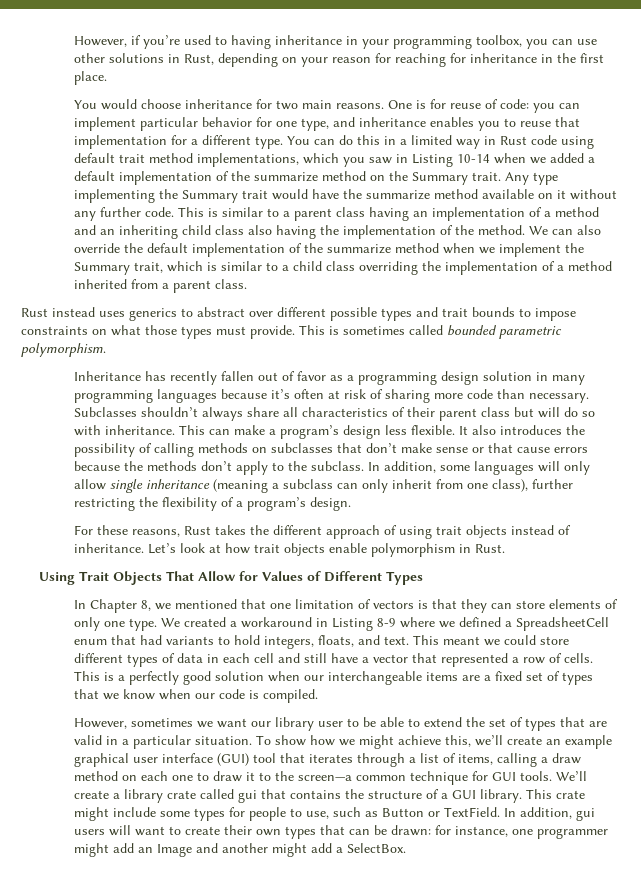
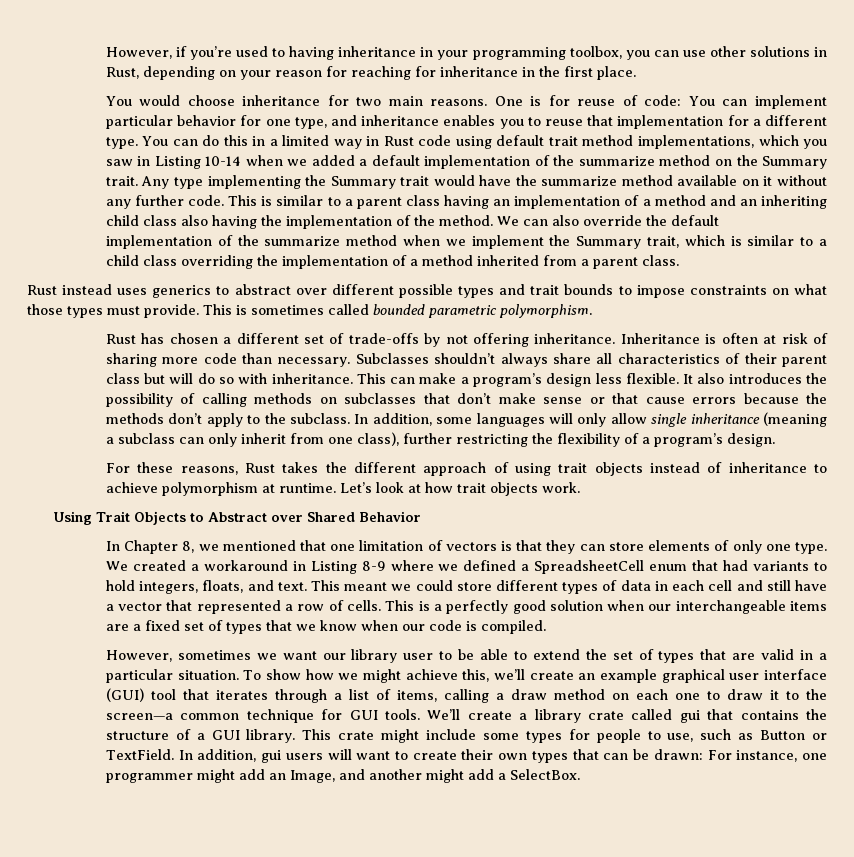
- One is for reuse of code: you can implement particular behavior for one type, and inheritance enables you to reuse that implementation for a different type.
+ One is for reuse of code: You can implement particular behavior for one type, and inheritance enables you to reuse that implementation for a different type.
- Inheritance has recently fallen out of favor as a programming design solution in many programming languages because it’s often at risk of sharing more code than necessary.
+ Rust has chosen a different set of trade-offs by not offering inheritance. Inheritance is often at risk of sharing more code than necessary.
- For these reasons, Rust takes the different approach of using trait objects instead of inheritance.
+ For these reasons, Rust takes the different approach of using trait objects instead of inheritance to achieve polymorphism at runtime.
- Let’s look at how trait objects enable polymorphism in Rust.
+ Let’s look at how trait objects work.
- Using Trait Objects That Allow for Values of Different Types
+ Using Trait Objects to Abstract over Shared Behavior
- In addition, gui users will want to create their own types that can be drawn: for instance, one programmer might add an Image and another might add a SelectBox.
+ In addition, gui users will want to create their own types that can be drawn: For instance, one programmer might add an Image, and another might add a SelectBox.

